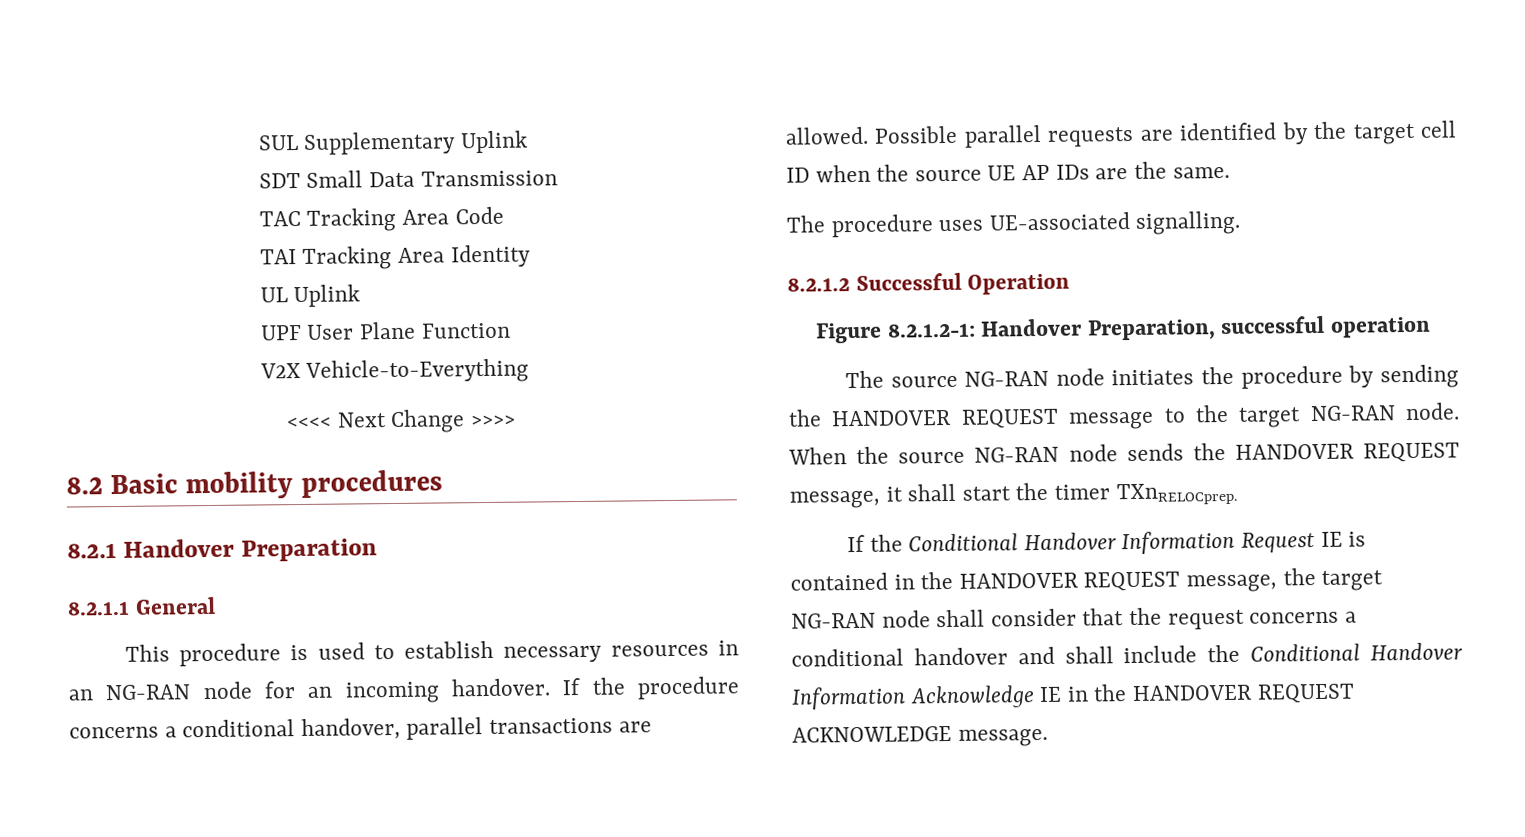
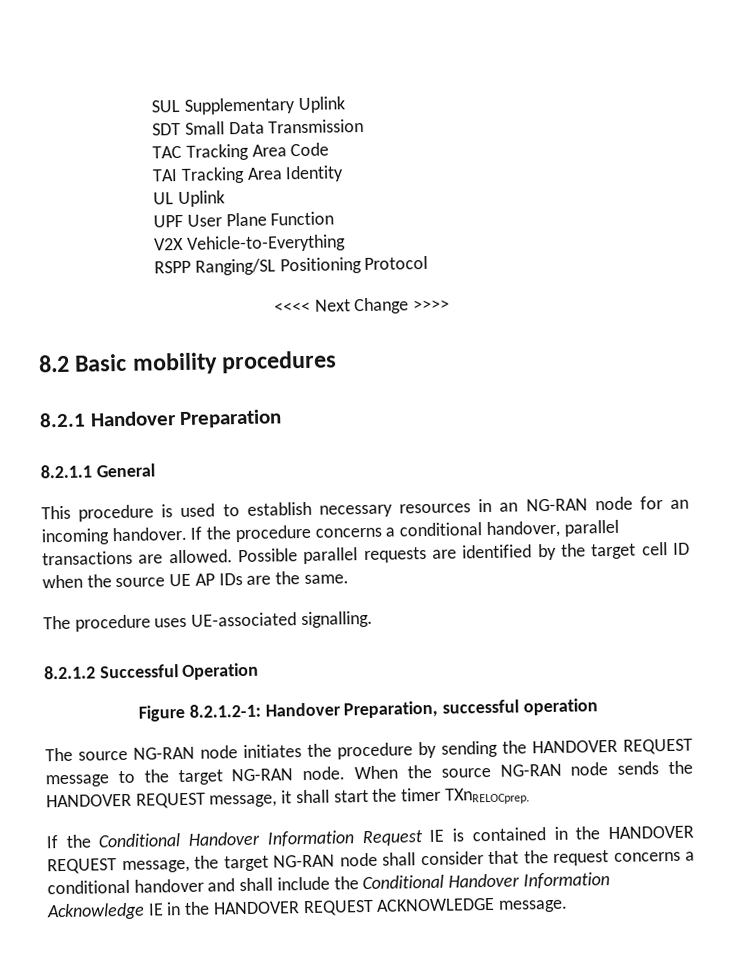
+ RSPP Ranging/SL Positioning Protocol

